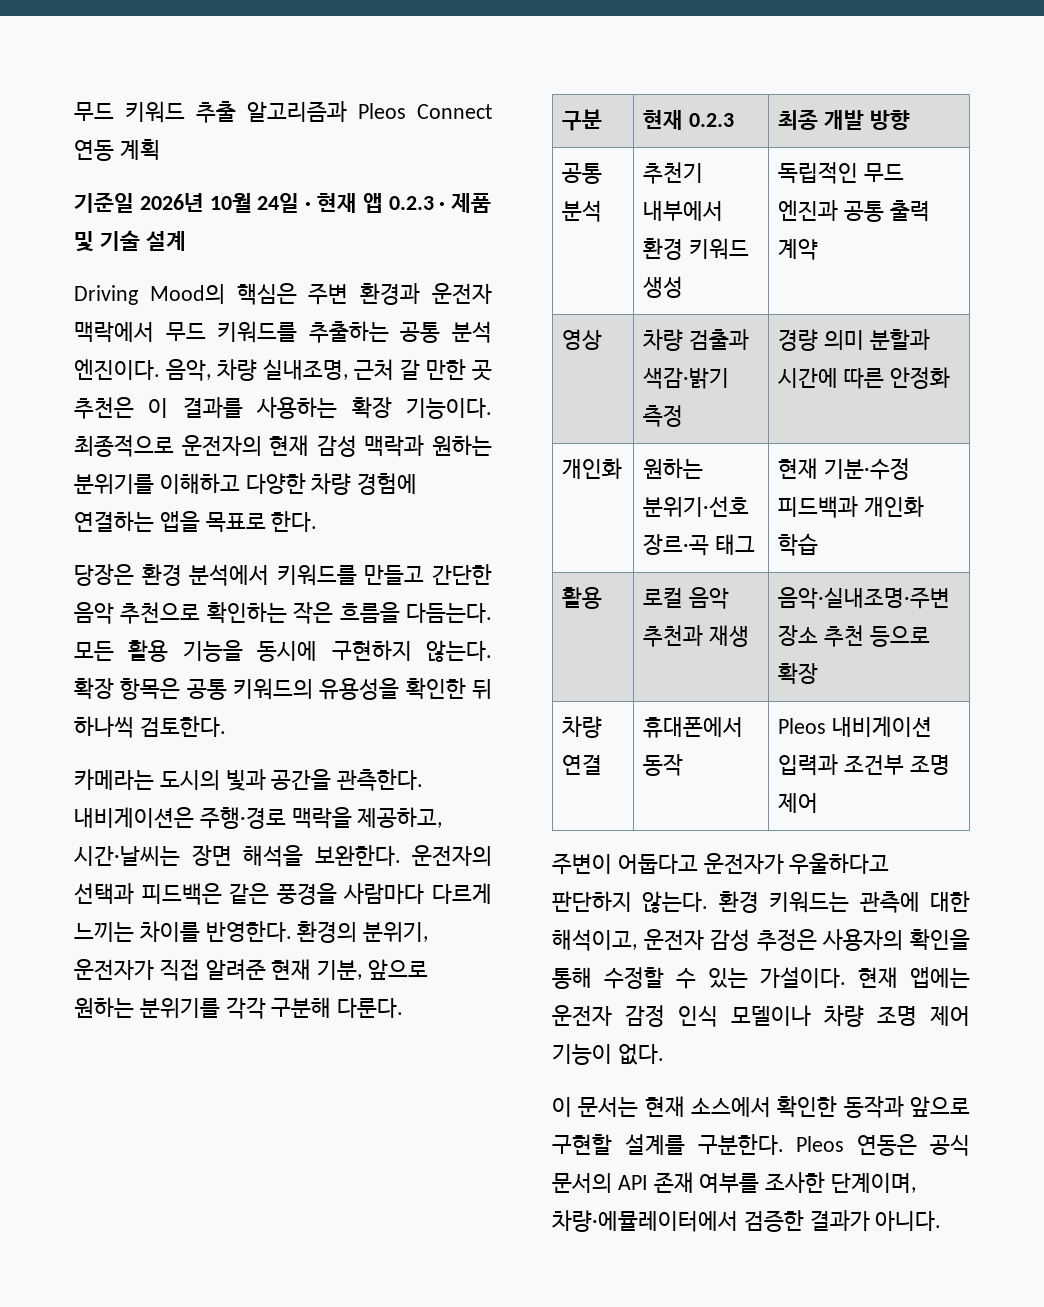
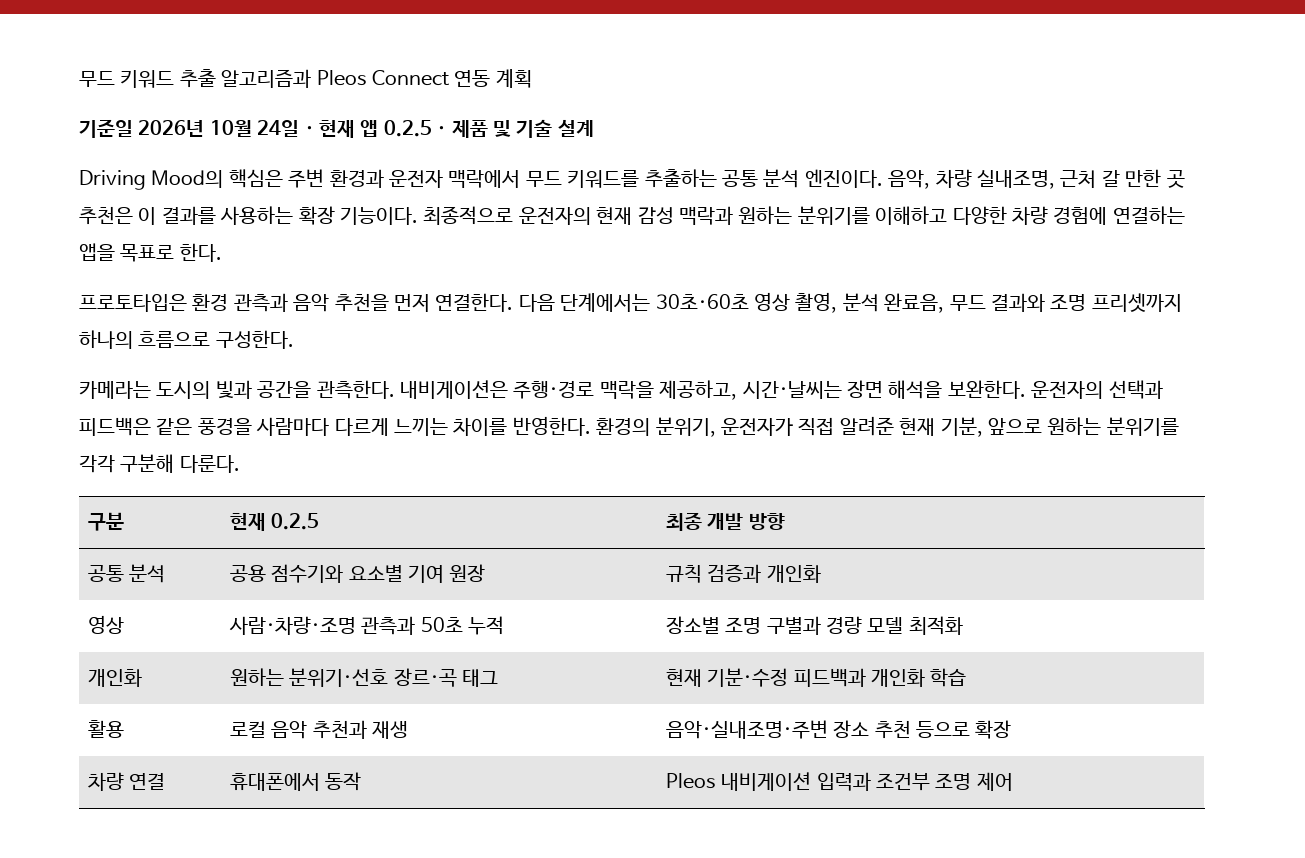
- 기준일 2026년 10월 24일 · 현재 앱 0.2.3 · 제품 및 기술 설계
+ 기준일 2026년 10월 24일 · 현재 앱 0.2.5 · 제품 및 기술 설계
- 당장은 환경 분석에서 키워드를 만들고 간단한 음악 추천으로 확인하는 작은 흐름을 다듬는다. 모든 활용 기능을 동시에 구현하지 않는다. 확장 항목은 공통 키워드의 유용성을 확인한 뒤 하나씩 검토한다.
+ 프로토타입은 환경 관측과 음악 추천을 먼저 연결한다. 다음 단계에서는 30초·60초 영상 촬영, 분석 완료음, 무드 결과와 조명 프리셋까지 하나의 흐름으로 구성한다.
- 구분 | 현재 0.2.3 | 최종 개발 방향
+ 구분 | 현재 0.2.5 | 최종 개발 방향
- 공통 분석 | 추천기 내부에서 환경 키워드 생성 | 독립적인 무드 엔진과 공통 출력 계약
- 영상 | 차량 검출과 색감·밝기 측정 | 경량 의미 분할과 시간에 따른 안정화
+ 공통 분석 | 공용 점수기와 요소별 기여 원장 | 규칙 검증과 개인화
+ 영상 | 사람·차량·조명 관측과 50초 누적 | 장소별 조명 구별과 경량 모델 최적화
- 주변이 어둡다고 운전자가 우울하다고 판단하지 않는다. 환경 키워드는 관측에 대한 해석이고, 운전자 감성 추정은 사용자의 확인을 통해 수정할 수 있는 가설이다. 현재 앱에는 운전자 감정 인식 모델이나 차량 조명 제어 기능이 없다.
- 이 문서는 현재 소스에서 확인한 동작과 앞으로 구현할 설계를 구분한다. Pleos 연동은 공식 문서의 API 존재 여부를 조사한 단계이며, 차량·에뮬레이터에서 검증한 결과가 아니다.

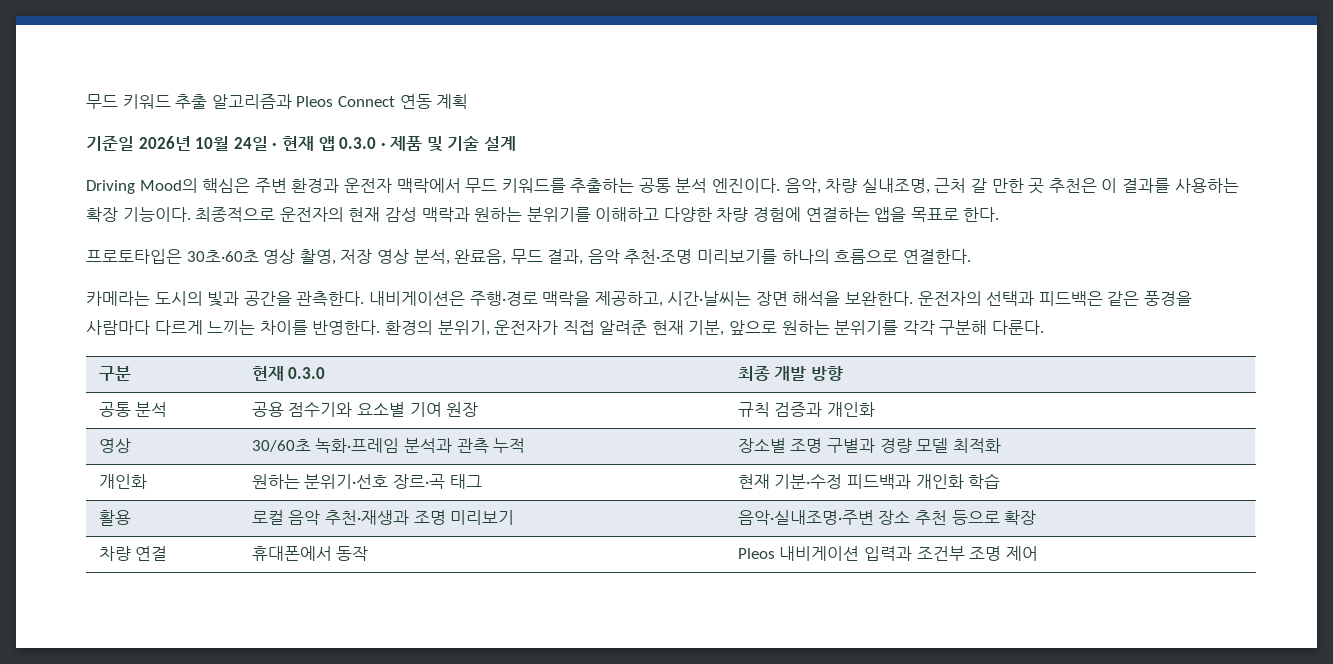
- 기준일 2026년 10월 24일 · 현재 앱 0.2.5 · 제품 및 기술 설계
+ 기준일 2026년 10월 24일 · 현재 앱 0.3.0 · 제품 및 기술 설계
- 프로토타입은 환경 관측과 음악 추천을 먼저 연결한다. 다음 단계에서는 30초·60초 영상 촬영, 분석 완료음, 무드 결과와 조명 프리셋까지 하나의 흐름으로 구성한다.
+ 프로토타입은 30초·60초 영상 촬영, 저장 영상 분석, 완료음, 무드 결과, 음악 추천·조명 미리보기를 하나의 흐름으로 연결한다.
- 구분 | 현재 0.2.5 | 최종 개발 방향
+ 구분 | 현재 0.3.0 | 최종 개발 방향
- 영상 | 사람·차량·조명 관측과 50초 누적 | 장소별 조명 구별과 경량 모델 최적화
+ 영상 | 30/60초 녹화·프레임 분석과 관측 누적 | 장소별 조명 구별과 경량 모델 최적화
- 활용 | 로컬 음악 추천과 재생 | 음악·실내조명·주변 장소 추천 등으로 확장
+ 활용 | 로컬 음악 추천·재생과 조명 미리보기 | 음악·실내조명·주변 장소 추천 등으로 확장

